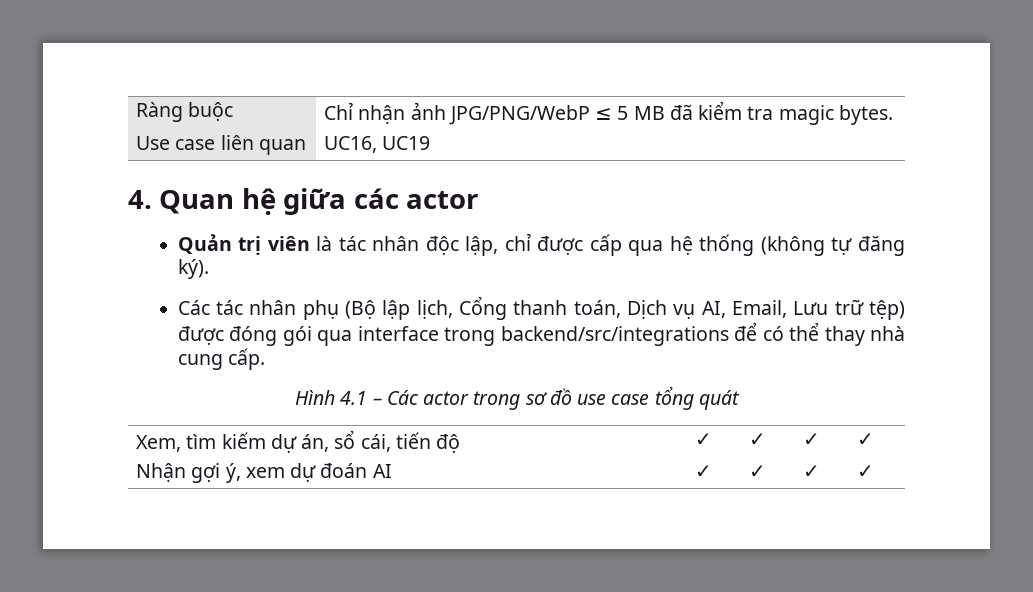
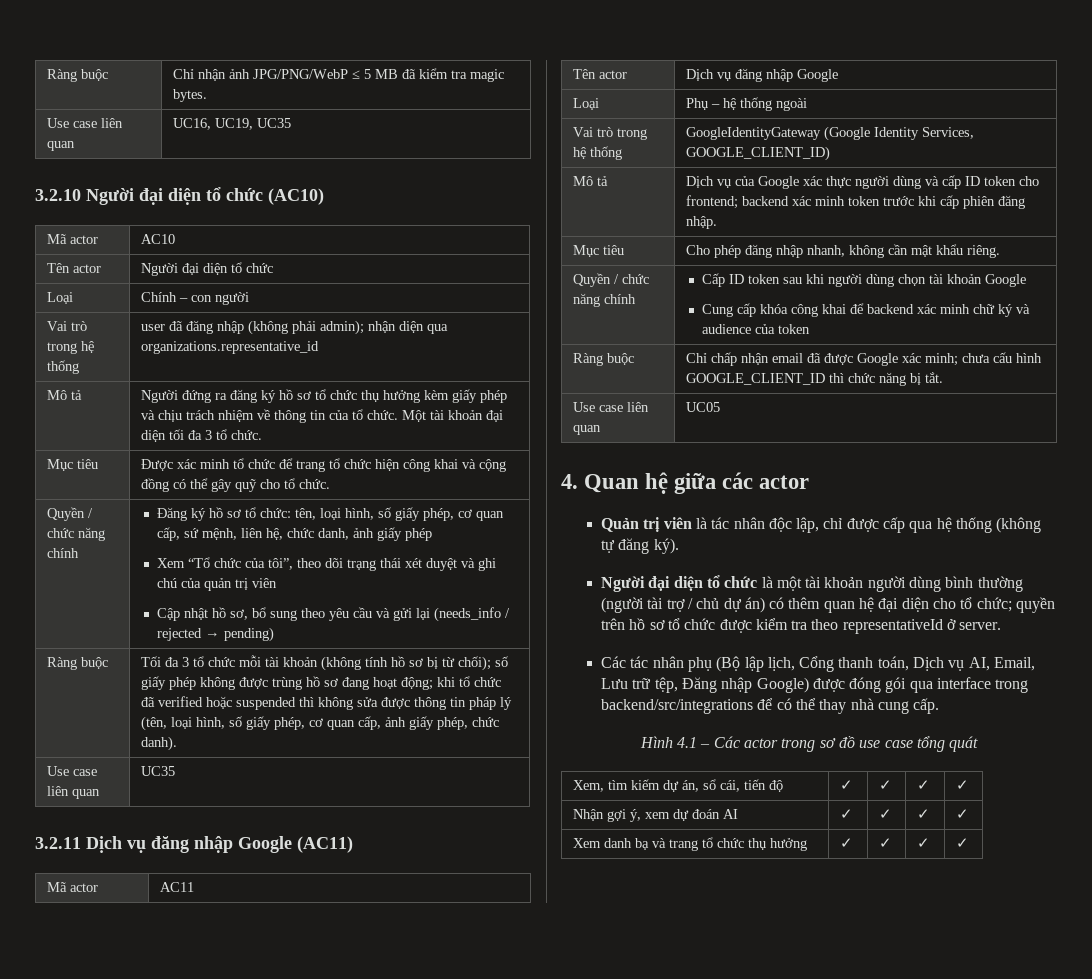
- Use case liên quan | UC16, UC19
+ Use case liên quan | UC16, UC19, UC35
+ 3.2.10 Người đại diện tổ chức (AC10)
+ Mã actor | AC10
+ Tên actor | Người đại diện tổ chức
+ Loại | Chính – con người
+ Vai trò trong hệ thống | user đã đăng nhập (không phải admin); nhận diện qua organizations.representative_id
+ Mô tả | Người đứng ra đăng ký hồ sơ tổ chức thụ hưởng kèm giấy phép và chịu trách nhiệm về thông tin của tổ chức. Một tài khoản đại diện tối đa 3 tổ chức.
+ Mục tiêu | Được xác minh tổ chức để trang tổ chức hiện công khai và cộng đồng có thể gây quỹ cho tổ chức.
+ Quyền / chức năng chính | Đăng ký hồ sơ tổ chức: tên, loại hình, số giấy phép, cơ quan cấp, sứ mệnh, liên hệ, chức danh, ảnh giấy phép
+ Xem “Tổ chức của tôi”, theo dõi trạng thái xét duyệt và ghi chú của quản trị viên
+ Cập nhật hồ sơ, bổ sung theo yêu cầu và gửi lại (needs_info / rejected → pending)
+ Ràng buộc | Tối đa 3 tổ chức mỗi tài khoản (không tính hồ sơ bị từ chối); số giấy phép không được trùng hồ sơ đang hoạt động; khi tổ chức đã verified hoặc suspended thì không sửa được thông tin pháp lý (tên, loại hình, số giấy phép, cơ quan cấp, ảnh giấy phép, chức danh).
+ Use case liên quan | UC35
+ 3.2.11 Dịch vụ đăng nhập Google (AC11)
+ Mã actor | AC11
+ Tên actor | Dịch vụ đăng nhập Google
+ Loại | Phụ – hệ thống ngoài
+ Vai trò trong hệ thống | GoogleIdentityGateway (Google Identity Services, GOOGLE_CLIENT_ID)
+ Mô tả | Dịch vụ của Google xác thực người dùng và cấp ID token cho frontend; backend xác minh token trước khi cấp phiên đăng nhập.
+ Mục tiêu | Cho phép đăng nhập nhanh, không cần mật khẩu riêng.
+ Quyền / chức năng chính | Cấp ID token sau khi người dùng chọn tài khoản Google
+ Cung cấp khóa công khai để backend xác minh chữ ký và audience của token
+ Ràng buộc | Chỉ chấp nhận email đã được Google xác minh; chưa cấu hình GOOGLE_CLIENT_ID thì chức năng bị tắt.
+ Use case liên quan | UC05
+ Người đại diện tổ chức là một tài khoản người dùng bình thường (người tài trợ / chủ dự án) có thêm quan hệ đại diện cho tổ chức; quyền trên hồ sơ tổ chức được kiểm tra theo representativeId ở server.
- Các tác nhân phụ (Bộ lập lịch, Cổng thanh toán, Dịch vụ AI, Email, Lưu trữ tệp) được đóng gói qua interface trong backend/src/integrations để có thể thay nhà cung cấp.
+ Các tác nhân phụ (Bộ lập lịch, Cổng thanh toán, Dịch vụ AI, Email, Lưu trữ tệp, Đăng nhập Google) được đóng gói qua interface trong backend/src/integrations để có thể thay nhà cung cấp.
+ Xem danh bạ và trang tổ chức thụ hưởng | ✓ | ✓ | ✓ | ✓

